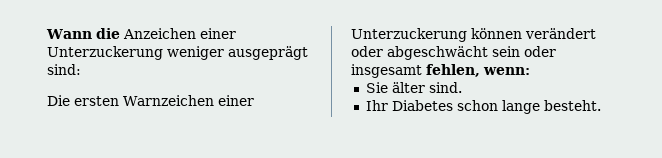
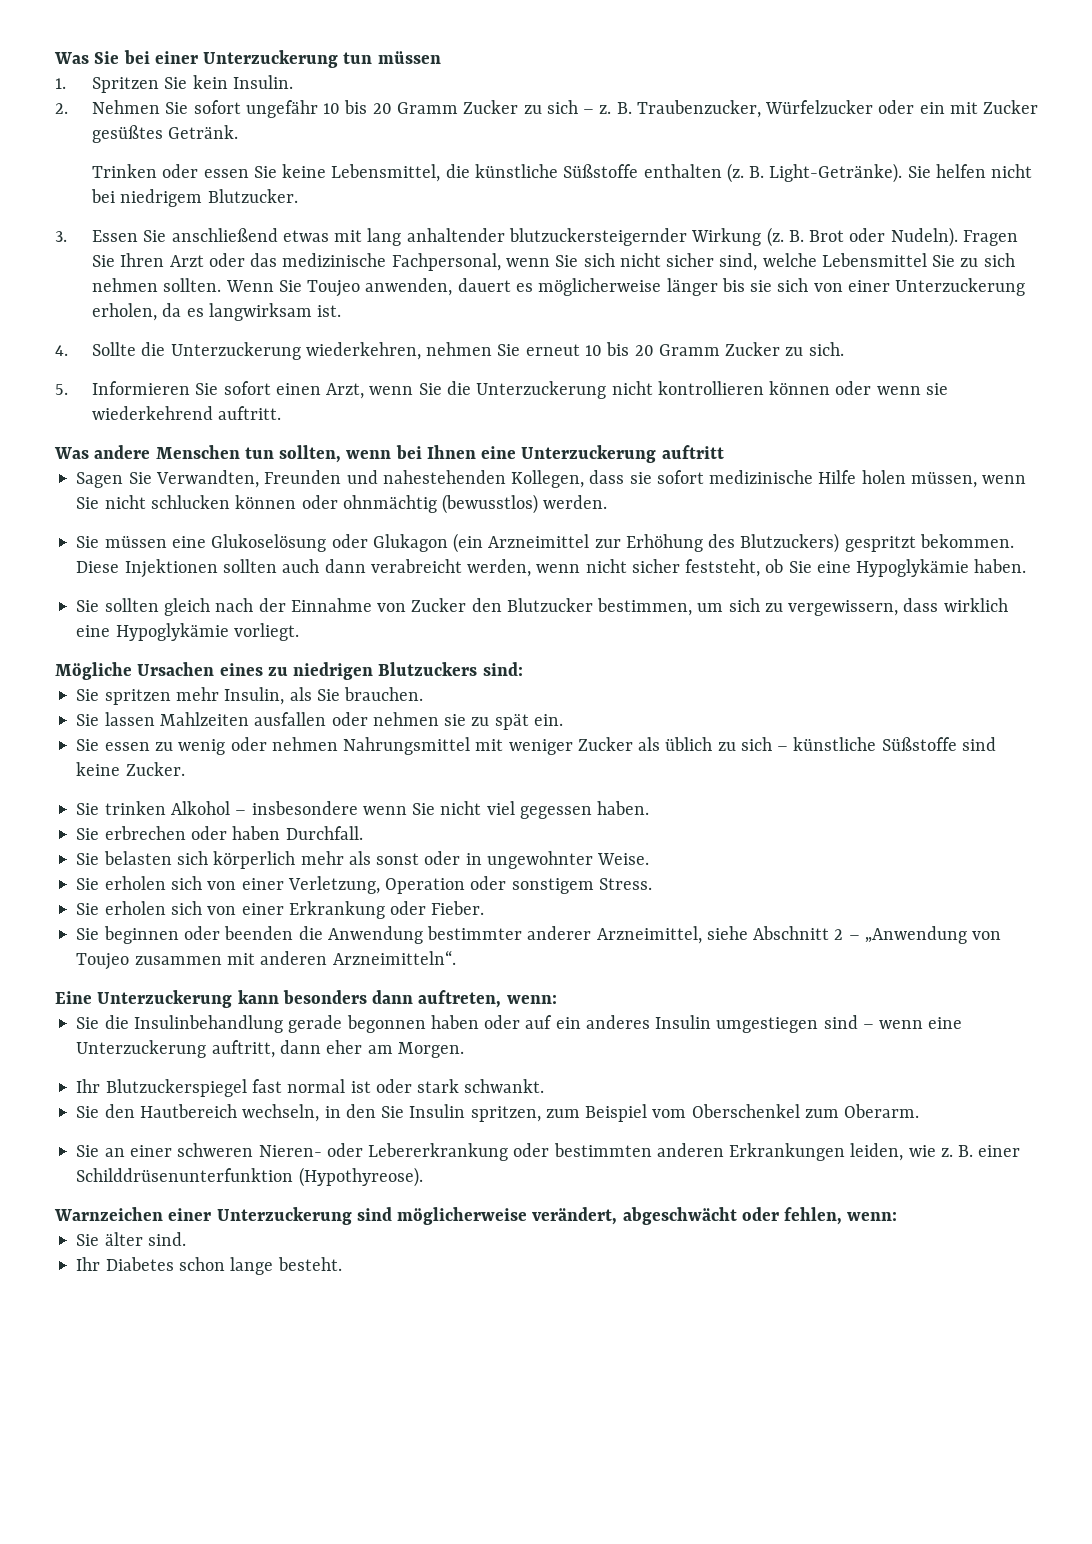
- Wann die Anzeichen einer Unterzuckerung weniger ausgeprägt sind:
- Die ersten Warnzeichen einer Unterzuckerung können verändert oder abgeschwächt sein oder insgesamt fehlen, wenn:
+ Was Sie bei einer Unterzuckerung tun müssen
+ 1. Spritzen Sie kein Insulin.
+ 2. Nehmen Sie sofort ungefähr 10 bis 20 Gramm Zucker zu sich – z. B. Traubenzucker, Würfelzucker oder ein mit Zucker gesüßtes Getränk.
+ Trinken oder essen Sie keine Lebensmittel, die künstliche Süßstoffe enthalten (z. B. Light-Getränke). Sie helfen nicht bei niedrigem Blutzucker.
+ 3. Essen Sie anschließend etwas mit lang anhaltender blutzuckersteigernder Wirkung (z. B. Brot oder Nudeln). Fragen Sie Ihren Arzt oder das medizinische Fachpersonal, wenn Sie sich nicht sicher sind, welche Lebensmittel Sie zu sich nehmen sollten. Wenn Sie Toujeo anwenden, dauert es möglicherweise länger bis sie sich von einer Unterzuckerung erholen, da es langwirksam ist.
+ 4. Sollte die Unterzuckerung wiederkehren, nehmen Sie erneut 10 bis 20 Gramm Zucker zu sich.
+ 5. Informieren Sie sofort einen Arzt, wenn Sie die Unterzuckerung nicht kontrollieren können oder wenn sie wiederkehrend auftritt.
+ Was andere Menschen tun sollten, wenn bei Ihnen eine Unterzuckerung auftritt
+ Sagen Sie Verwandten, Freunden und nahestehenden Kollegen, dass sie sofort medizinische Hilfe holen müssen, wenn Sie nicht schlucken können oder ohnmächtig (bewusstlos) werden.
+ Sie müssen eine Glukoselösung oder Glukagon (ein Arzneimittel zur Erhöhung des Blutzuckers) gespritzt bekommen. Diese Injektionen sollten auch dann verabreicht werden, wenn nicht sicher feststeht, ob Sie eine Hypoglykämie haben.
+ Sie sollten gleich nach der Einnahme von Zucker den Blutzucker bestimmen, um sich zu vergewissern, dass wirklich eine Hypoglykämie vorliegt.
+ Mögliche Ursachen eines zu niedrigen Blutzuckers sind:
+ Sie spritzen mehr Insulin, als Sie brauchen.
+ Sie lassen Mahlzeiten ausfallen oder nehmen sie zu spät ein.
+ Sie essen zu wenig oder nehmen Nahrungsmittel mit weniger Zucker als üblich zu sich – künstliche Süßstoffe sind keine Zucker.
+ Sie trinken Alkohol – insbesondere wenn Sie nicht viel gegessen haben.
+ Sie erbrechen oder haben Durchfall.
+ Sie belasten sich körperlich mehr als sonst oder in ungewohnter Weise.
+ Sie erholen sich von einer Verletzung, Operation oder sonstigem Stress.
+ Sie erholen sich von einer Erkrankung oder Fieber.
+ Sie beginnen oder beenden die Anwendung bestimmter anderer Arzneimittel, siehe Abschnitt 2 – „Anwendung von Toujeo zusammen mit anderen Arzneimitteln“.
+ Eine Unterzuckerung kann besonders dann auftreten, wenn:
+ Sie die Insulinbehandlung gerade begonnen haben oder auf ein anderes Insulin umgestiegen sind – wenn eine Unterzuckerung auftritt, dann eher am Morgen.
+ Ihr Blutzuckerspiegel fast normal ist oder stark schwankt.
+ Sie den Hautbereich wechseln, in den Sie Insulin spritzen, zum Beispiel vom Oberschenkel zum Oberarm.
+ Sie an einer schweren Nieren- oder Lebererkrankung oder bestimmten anderen Erkrankungen leiden, wie z. B. einer Schilddrüsenunterfunktion (Hypothyreose).
+ Warnzeichen einer Unterzuckerung sind möglicherweise verändert, abgeschwächt oder fehlen, wenn:

